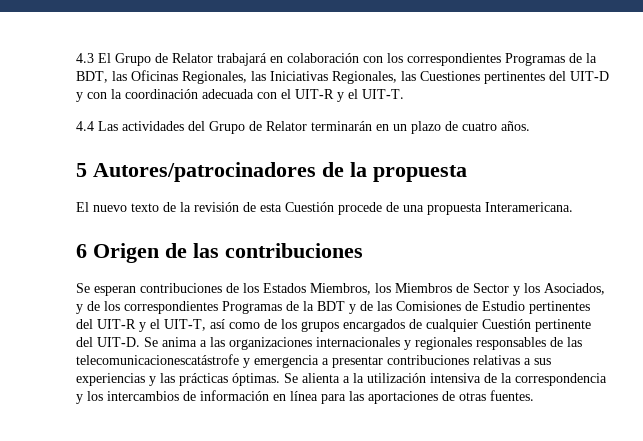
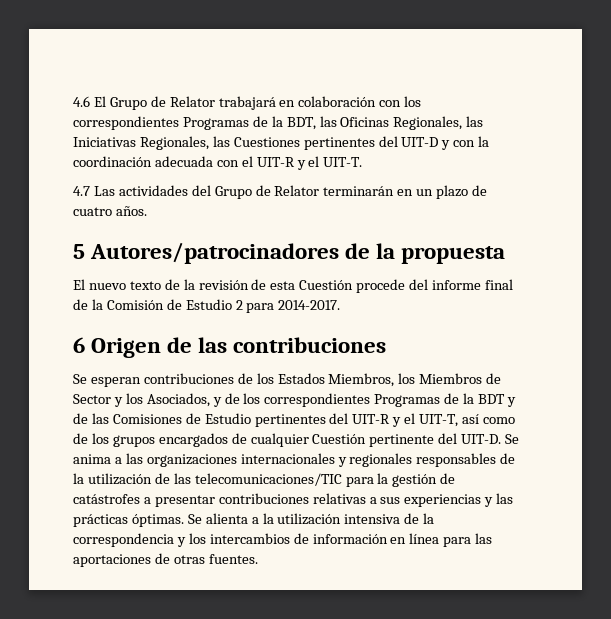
- 4.3 El Grupo de Relator trabajará en colaboración con los correspondientes Programas de la BDT, las Oficinas Regionales, las Iniciativas Regionales, las Cuestiones pertinentes del UIT-D y con la coordinación adecuada con el UIT-R y el UIT-T.
+ 4.6 El Grupo de Relator trabajará en colaboración con los correspondientes Programas de la BDT, las Oficinas Regionales, las Iniciativas Regionales, las Cuestiones pertinentes del UIT-D y con la coordinación adecuada con el UIT-R y el UIT-T.
- 4.4 Las actividades del Grupo de Relator terminarán en un plazo de cuatro años.
+ 4.7 Las actividades del Grupo de Relator terminarán en un plazo de cuatro años.
- El nuevo texto de la revisión de esta Cuestión procede de una propuesta Interamericana.
+ El nuevo texto de la revisión de esta Cuestión procede del informe final de la Comisión de Estudio 2 para 2014-2017.
- Se anima a las organizaciones internacionales y regionales responsables de las telecomunicacionescatástrofe y emergencia a presentar contribuciones relativas a sus experiencias y las prácticas óptimas.
+ Se anima a las organizaciones internacionales y regionales responsables de la utilización de las telecomunicaciones/TIC para la gestión de catástrofes a presentar contribuciones relativas a sus experiencias y las prácticas óptimas.

